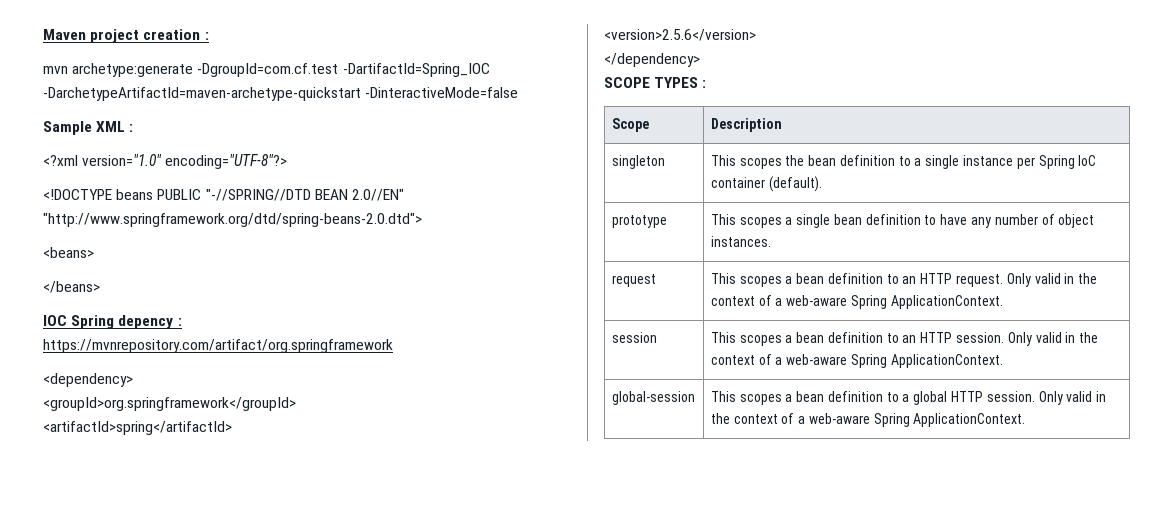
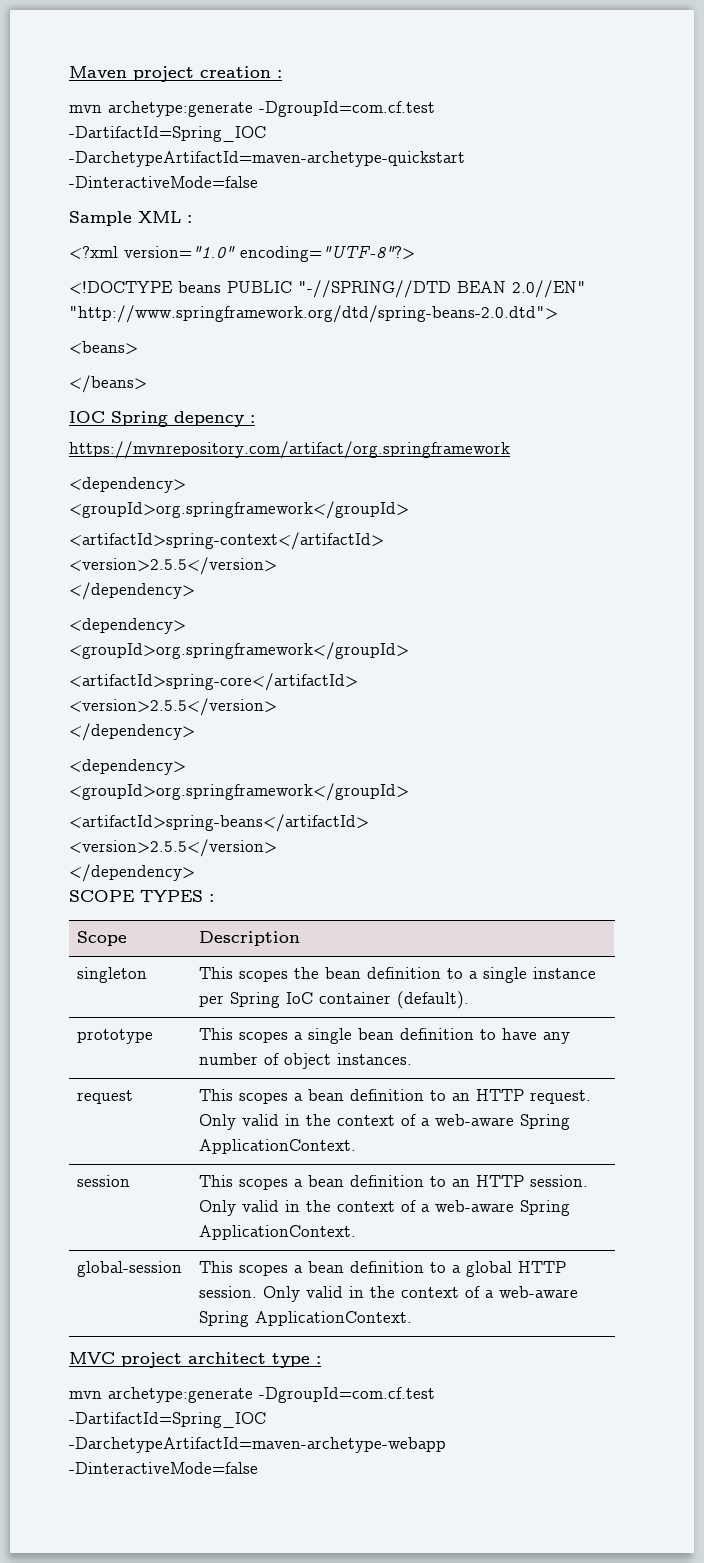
- <artifactId>spring</artifactId>
- <version>2.5.6</version>
+ <artifactId>spring-context</artifactId>
+ <version>2.5.5</version>
+ </dependency>
+ <dependency>
+ <groupId>org.springframework</groupId>
+ <artifactId>spring-core</artifactId>
+ <version>2.5.5</version>
+ </dependency>
+ <dependency>
+ <groupId>org.springframework</groupId>
+ <artifactId>spring-beans</artifactId>
+ <version>2.5.5</version>
+ MVC project architect type :
+ mvn archetype:generate -DgroupId=com.cf.test -DartifactId=Spring_IOC -DarchetypeArtifactId=maven-archetype-webapp -DinteractiveMode=false

